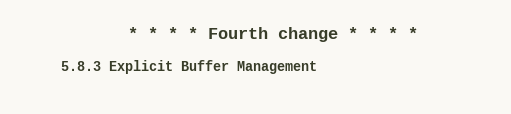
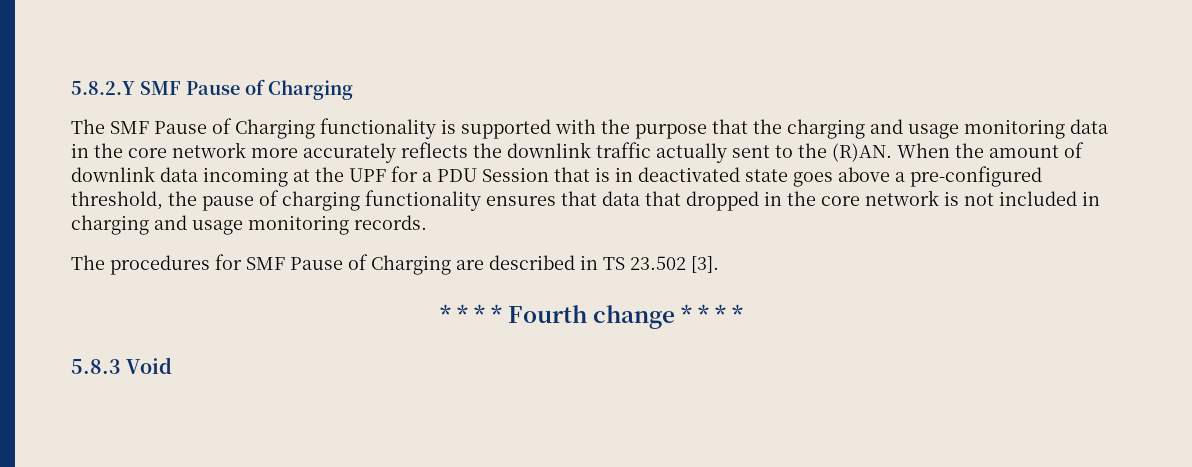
+ 5.8.2.Y SMF Pause of Charging
+ The SMF Pause of Charging functionality is supported with the purpose that the charging and usage monitoring data in the core network more accurately reflects the downlink traffic actually sent to the (R)AN. When the amount of downlink data incoming at the UPF for a PDU Session that is in deactivated state goes above a pre-configured threshold, the pause of charging functionality ensures that data that dropped in the core network is not included in charging and usage monitoring records.
+ The procedures for SMF Pause of Charging are described in TS 23.502 [3].
- 5.8.3 Explicit Buffer Management
+ 5.8.3 Void

